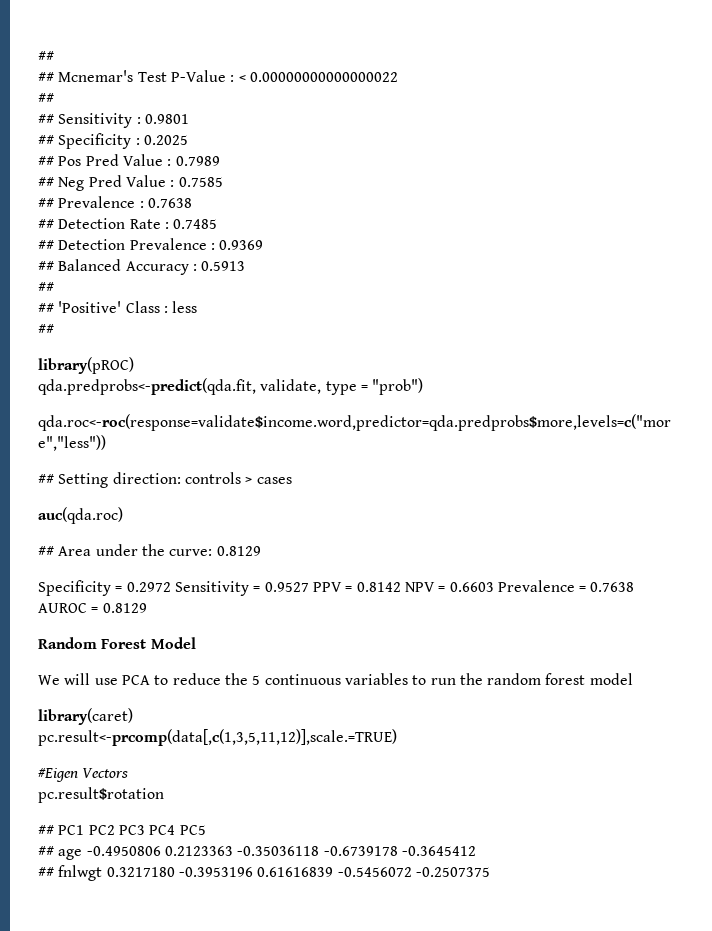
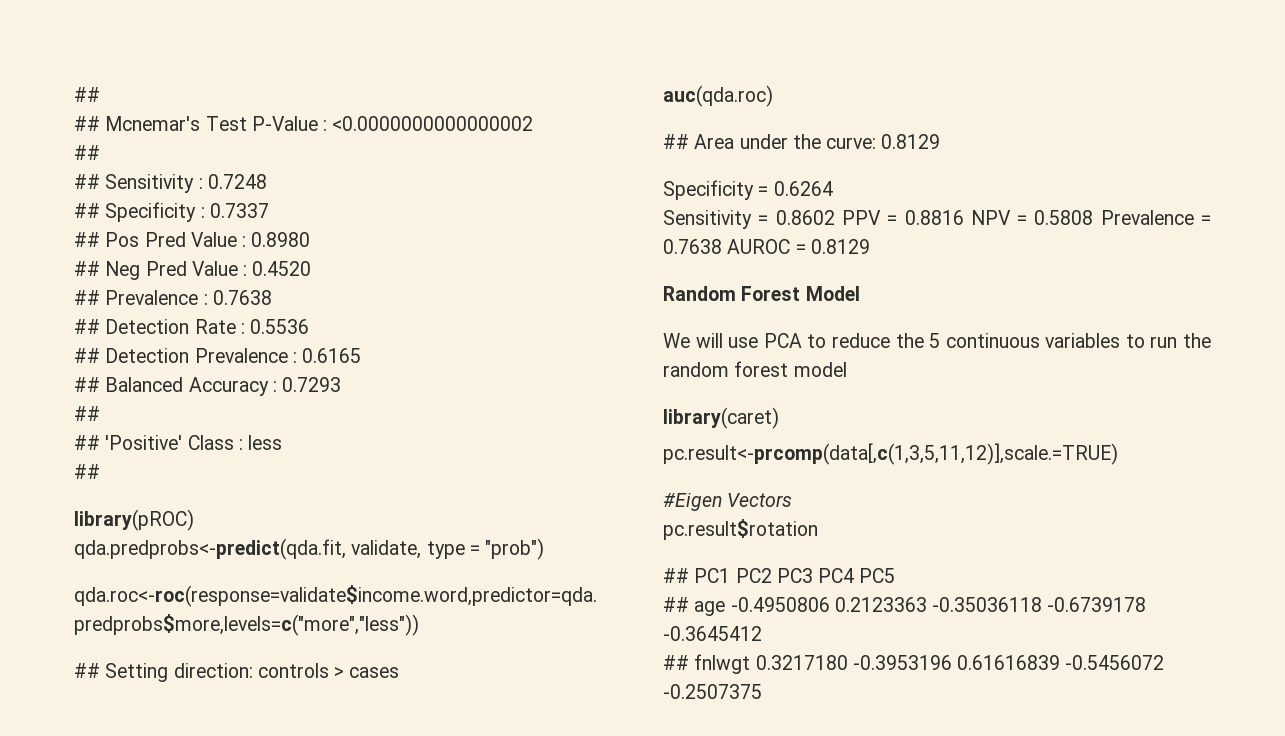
- ## Mcnemar's Test P-Value : < 0.00000000000000022
+ ## Mcnemar's Test P-Value : <0.0000000000000002
- ## Sensitivity : 0.9801
+ ## Sensitivity : 0.7248
- ## Specificity : 0.2025
+ ## Specificity : 0.7337
- ## Pos Pred Value : 0.7989
+ ## Pos Pred Value : 0.8980
- ## Neg Pred Value : 0.7585
+ ## Neg Pred Value : 0.4520
- ## Detection Rate : 0.7485
+ ## Detection Rate : 0.5536
- ## Detection Prevalence : 0.9369
+ ## Detection Prevalence : 0.6165
- ## Balanced Accuracy : 0.5913
+ ## Balanced Accuracy : 0.7293
- Specificity = 0.2972 Sensitivity = 0.9527 PPV = 0.8142 NPV = 0.6603 Prevalence = 0.7638 AUROC = 0.8129
+ Specificity = 0.6264
+ Sensitivity = 0.8602 PPV = 0.8816 NPV = 0.5808 Prevalence = 0.7638 AUROC = 0.8129

